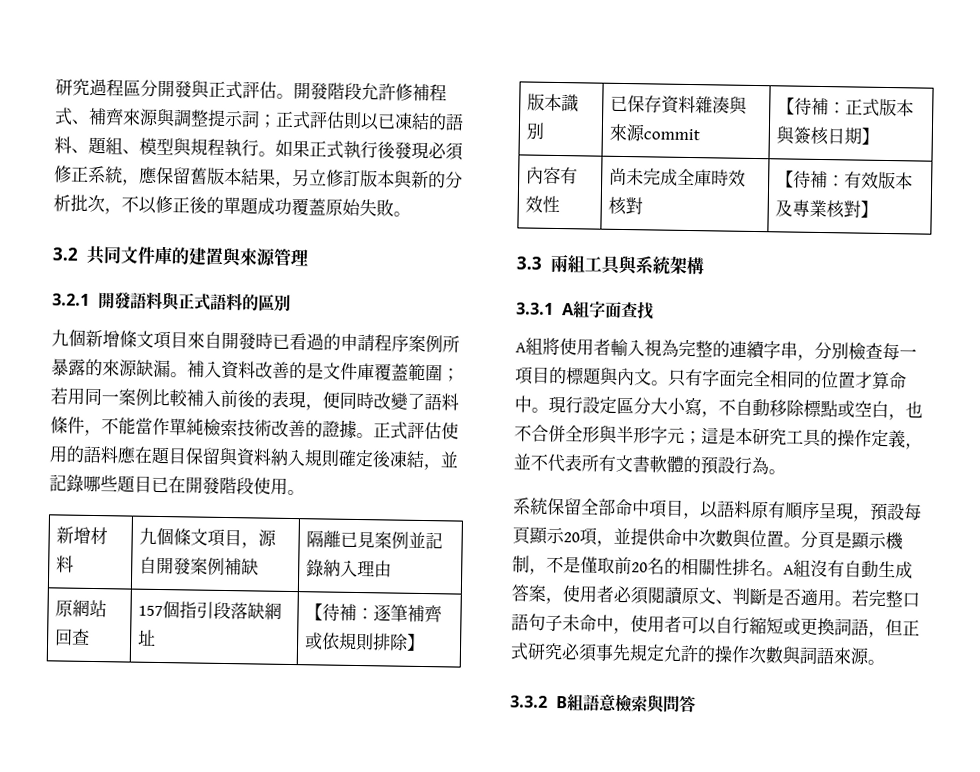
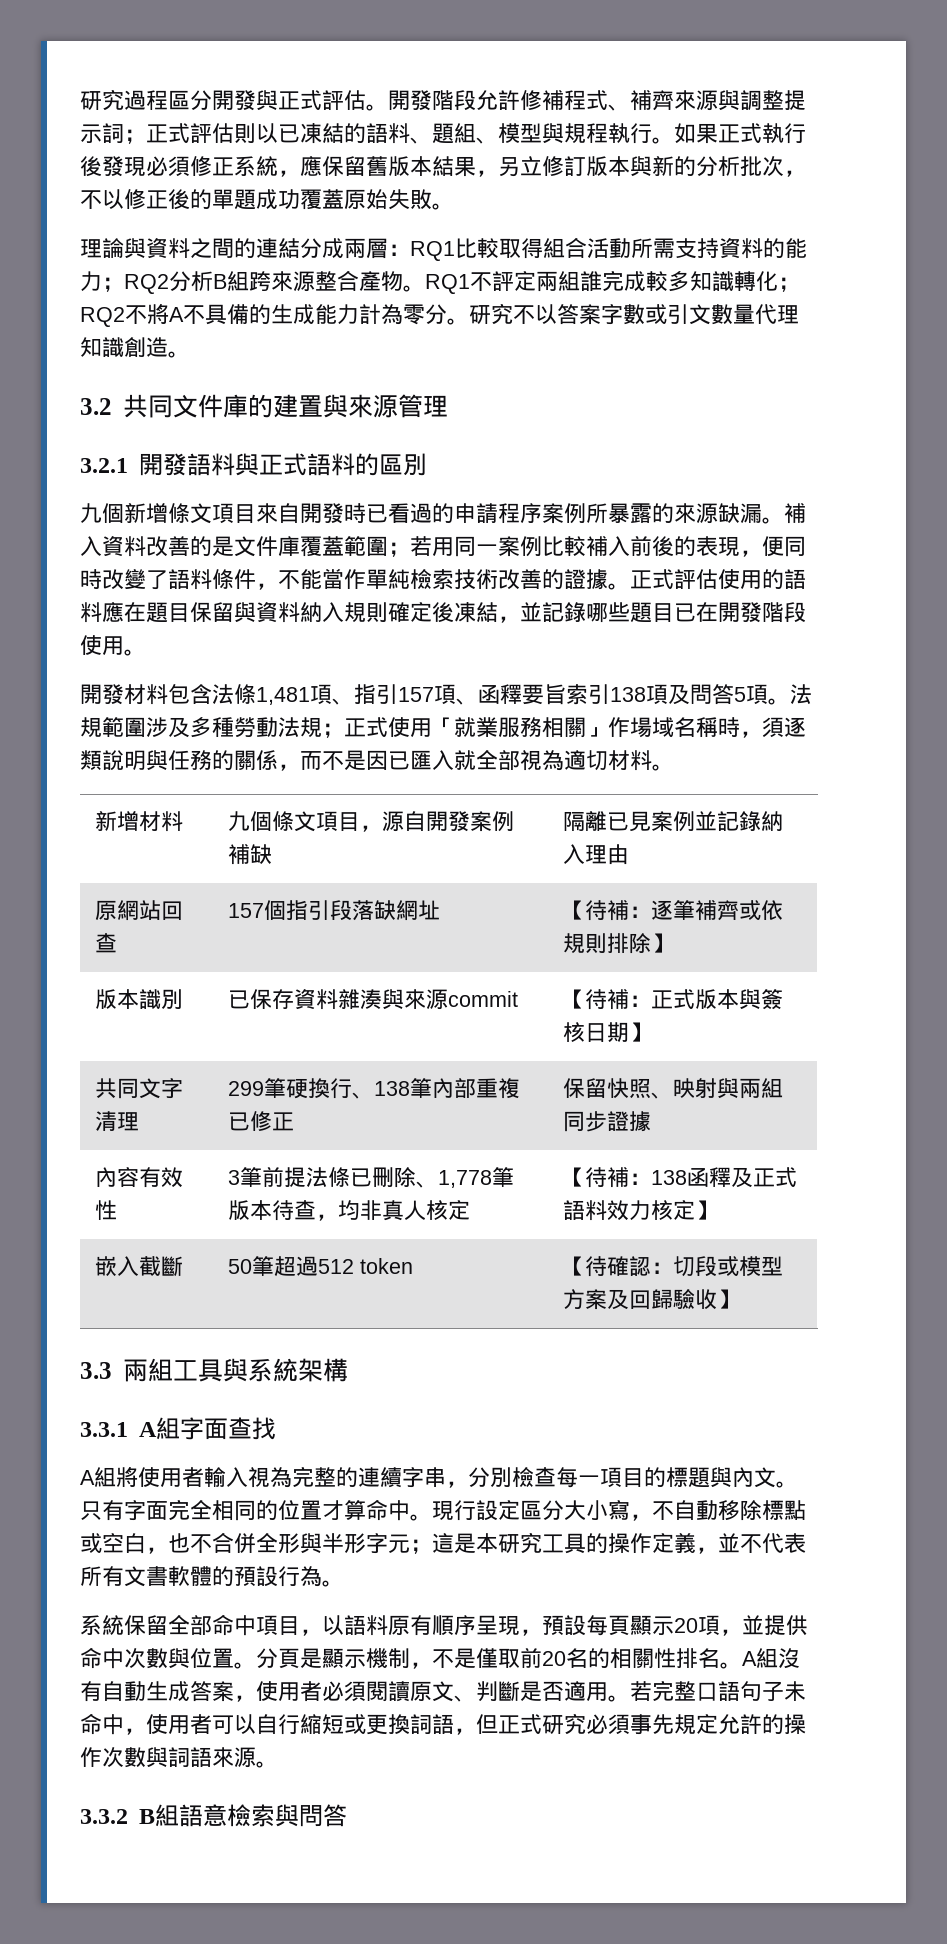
+ 理論與資料之間的連結分成兩層：RQ1比較取得組合活動所需支持資料的能力；RQ2分析B組跨來源整合產物。RQ1不評定兩組誰完成較多知識轉化；RQ2不將A不具備的生成能力計為零分。研究不以答案字數或引文數量代理知識創造。
+ 開發材料包含法條1,481項、指引157項、函釋要旨索引138項及問答5項。法規範圍涉及多種勞動法規；正式使用「就業服務相關」作場域名稱時，須逐類說明與任務的關係，而不是因已匯入就全部視為適切材料。
- 內容有效性 | 尚未完成全庫時效核對 | 【待補：有效版本及專業核對】
+ 共同文字清理 | 299筆硬換行、138筆內部重複已修正 | 保留快照、映射與兩組同步證據
+ 內容有效性 | 3筆前提法條已刪除、1,778筆版本待查，均非真人核定 | 【待補：138函釋及正式語料效力核定】
+ 嵌入截斷 | 50筆超過512 token | 【待確認：切段或模型方案及回歸驗收】

